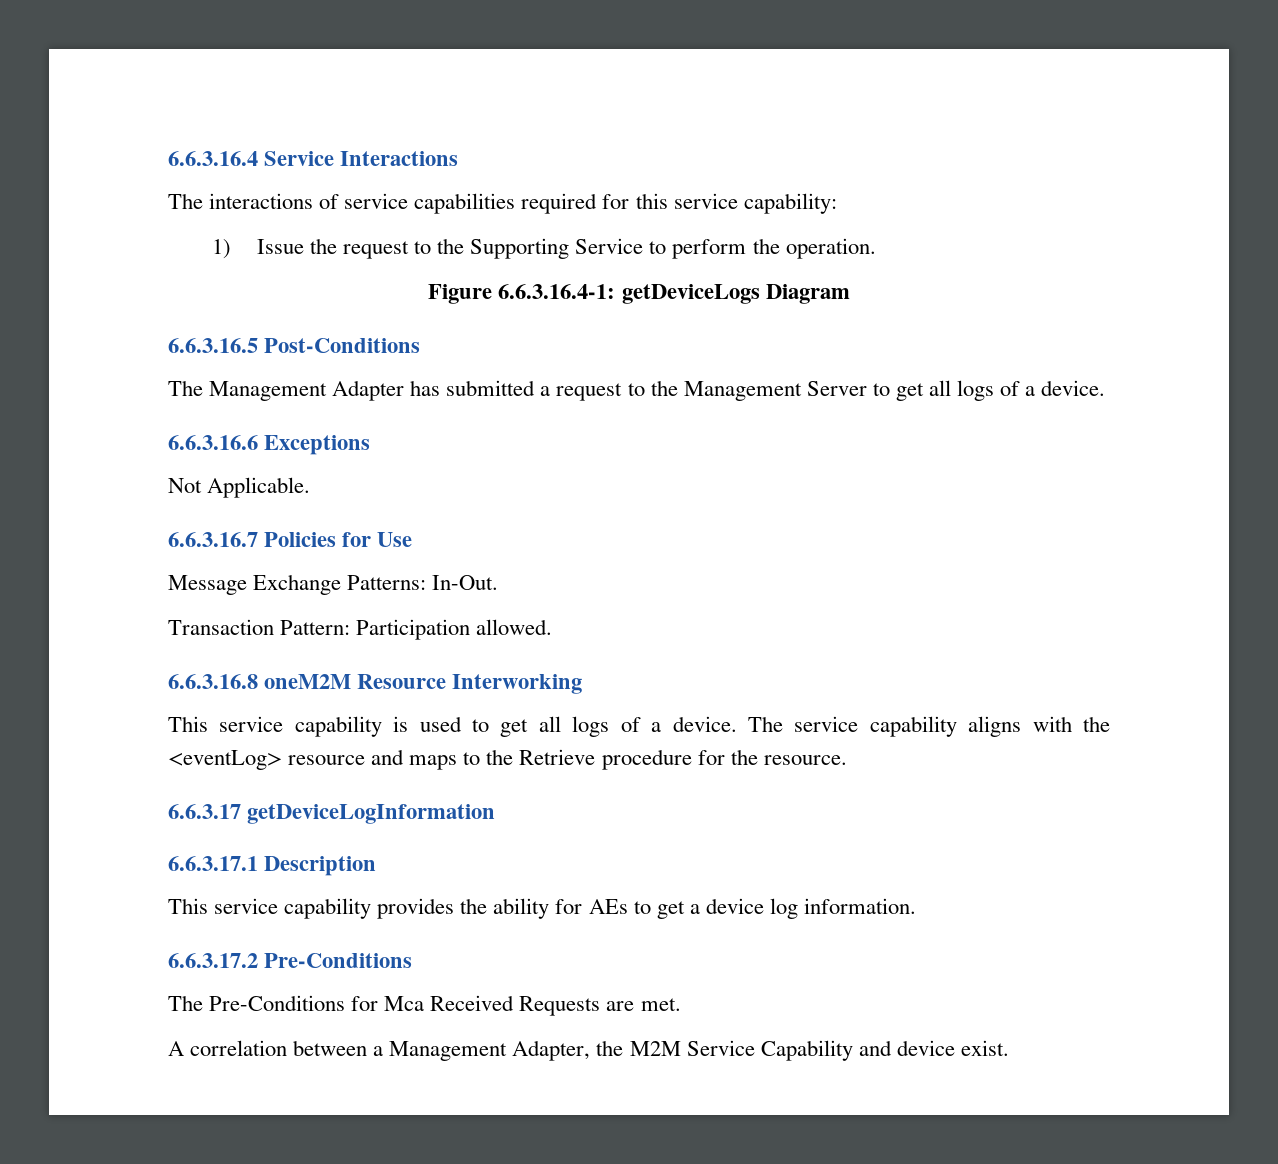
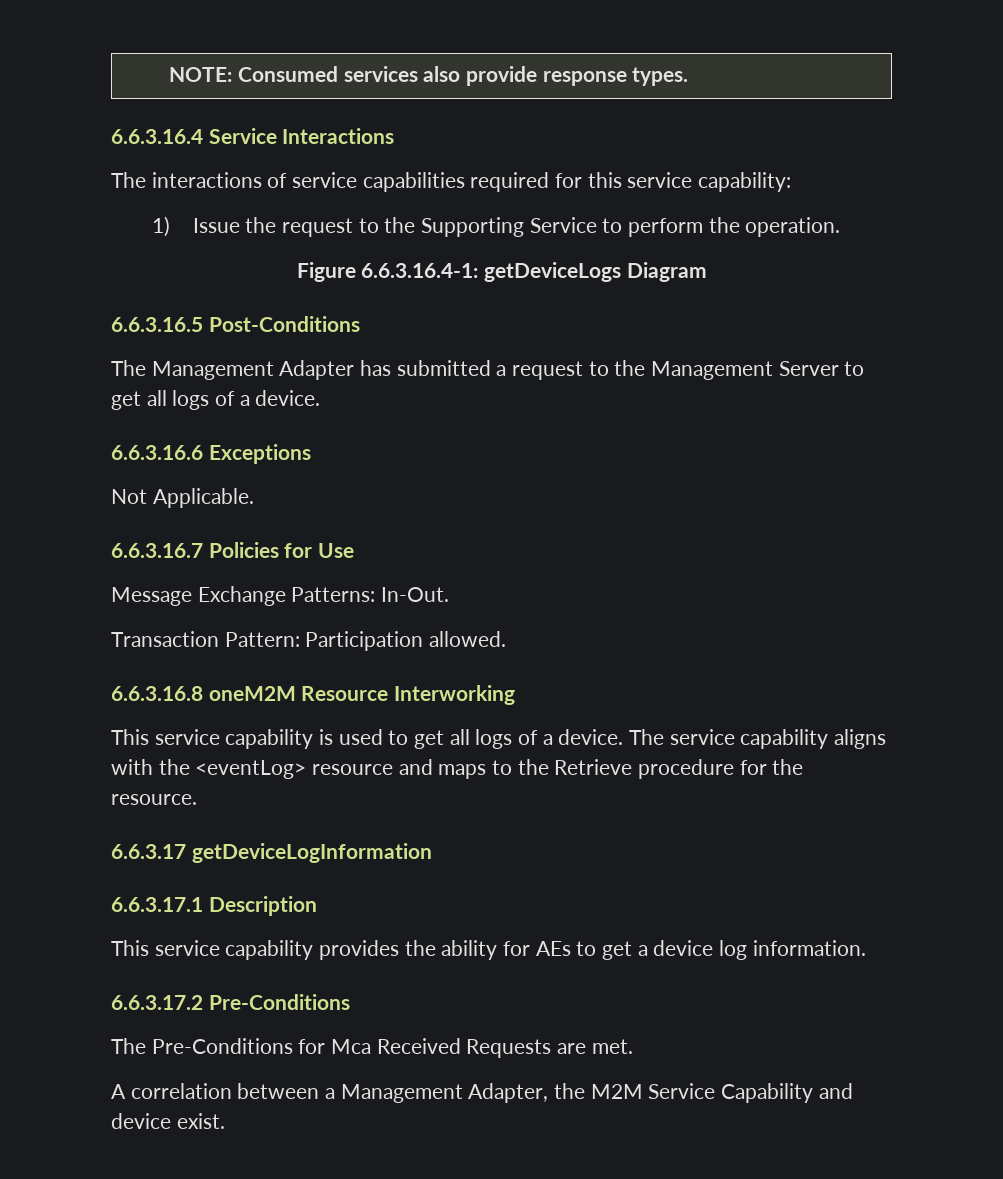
+ NOTE: Consumed services also provide response types.

